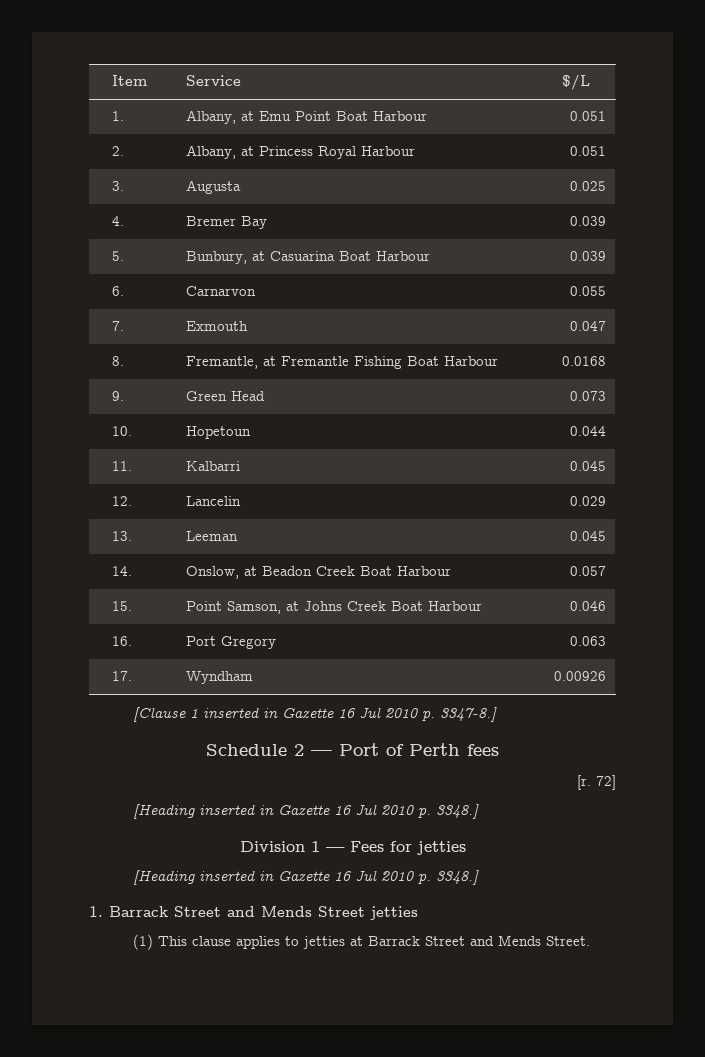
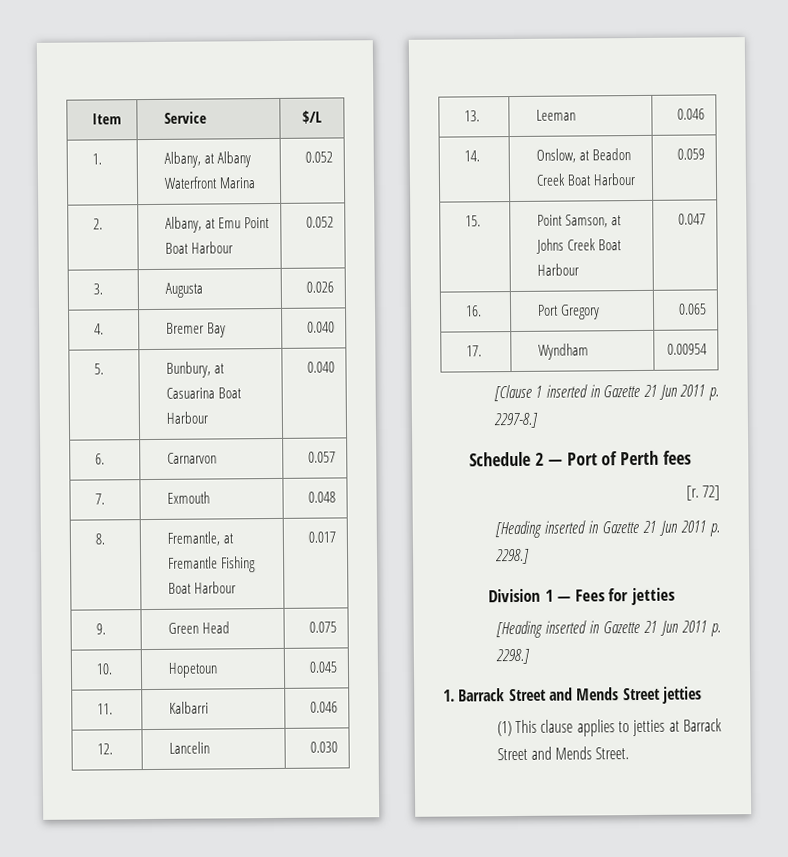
- 1. | Albany, at Emu Point Boat Harbour | 0.051
- 2. | Albany, at Princess Royal Harbour | 0.051
+ 1. | Albany, at Albany Waterfront Marina | 0.052
+ 2. | Albany, at Emu Point Boat Harbour | 0.052
- 3. | Augusta | 0.025
+ 3. | Augusta | 0.026
- 4. | Bremer Bay | 0.039
+ 4. | Bremer Bay | 0.040
- 5. | Bunbury, at Casuarina Boat Harbour | 0.039
+ 5. | Bunbury, at Casuarina Boat Harbour | 0.040
- 6. | Carnarvon | 0.055
+ 6. | Carnarvon | 0.057
- 7. | Exmouth | 0.047
+ 7. | Exmouth | 0.048
- 8. | Fremantle, at Fremantle Fishing Boat Harbour | 0.0168
+ 8. | Fremantle, at Fremantle Fishing Boat Harbour | 0.017
- 9. | Green Head | 0.073
+ 9. | Green Head | 0.075
- 10. | Hopetoun | 0.044
+ 10. | Hopetoun | 0.045
- 11. | Kalbarri | 0.045
+ 11. | Kalbarri | 0.046
- 12. | Lancelin | 0.029
+ 12. | Lancelin | 0.030
- 13. | Leeman | 0.045
+ 13. | Leeman | 0.046
- 14. | Onslow, at Beadon Creek Boat Harbour | 0.057
+ 14. | Onslow, at Beadon Creek Boat Harbour | 0.059
- 15. | Point Samson, at Johns Creek Boat Harbour | 0.046
+ 15. | Point Samson, at Johns Creek Boat Harbour | 0.047
- 16. | Port Gregory | 0.063
+ 16. | Port Gregory | 0.065
- 17. | Wyndham | 0.00926
+ 17. | Wyndham | 0.00954
- [Clause 1 inserted in Gazette 16 Jul 2010 p. 3347-8.]
+ [Clause 1 inserted in Gazette 21 Jun 2011 p. 2297-8.]
  72]
- [Heading inserted in Gazette 16 Jul 2010 p. 3348.]
+ [Heading inserted in Gazette 21 Jun 2011 p. 2298.]
  Division 1 — Fees for jetties
- [Heading inserted in Gazette 16 Jul 2010 p. 3348.]
+ [Heading inserted in Gazette 21 Jun 2011 p. 2298.]

